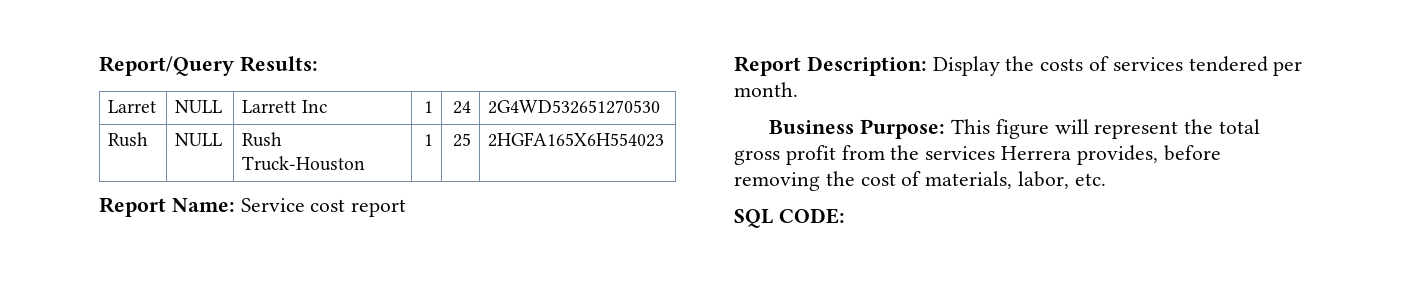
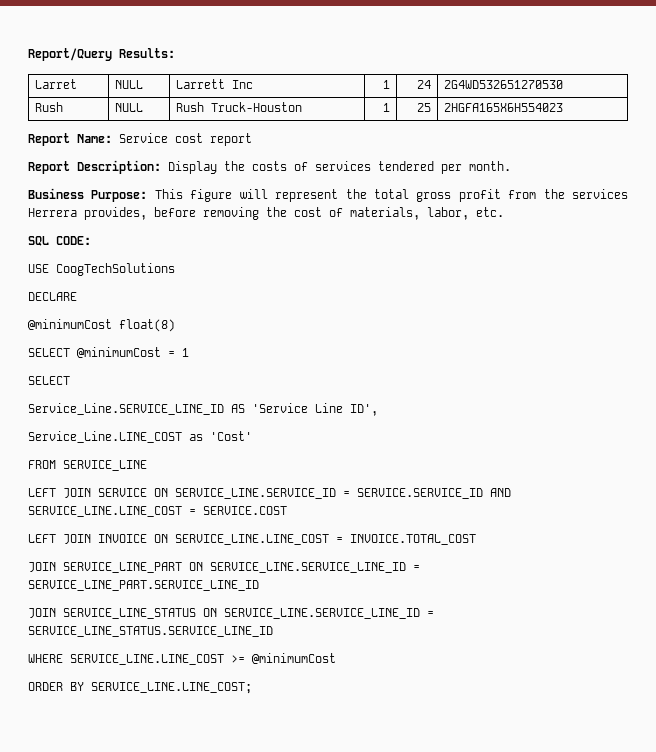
+ USE CoogTechSolutions
+ DECLARE
+ @minimumCost float(8)
+ SELECT @minimumCost = 1
+ SELECT
+ Service_Line.SERVICE_LINE_ID AS 'Service Line ID',
+ Service_Line.LINE_COST as 'Cost'
+ FROM SERVICE_LINE
+ LEFT JOIN SERVICE ON SERVICE_LINE.SERVICE_ID = SERVICE.SERVICE_ID AND SERVICE_LINE.LINE_COST = SERVICE.COST
+ LEFT JOIN INVOICE ON SERVICE_LINE.LINE_COST = INVOICE.TOTAL_COST
+ JOIN SERVICE_LINE_PART ON SERVICE_LINE.SERVICE_LINE_ID = SERVICE_LINE_PART.SERVICE_LINE_ID
+ JOIN SERVICE_LINE_STATUS ON SERVICE_LINE.SERVICE_LINE_ID = SERVICE_LINE_STATUS.SERVICE_LINE_ID
+ WHERE SERVICE_LINE.LINE_COST >= @minimumCost
+ ORDER BY SERVICE_LINE.LINE_COST;

